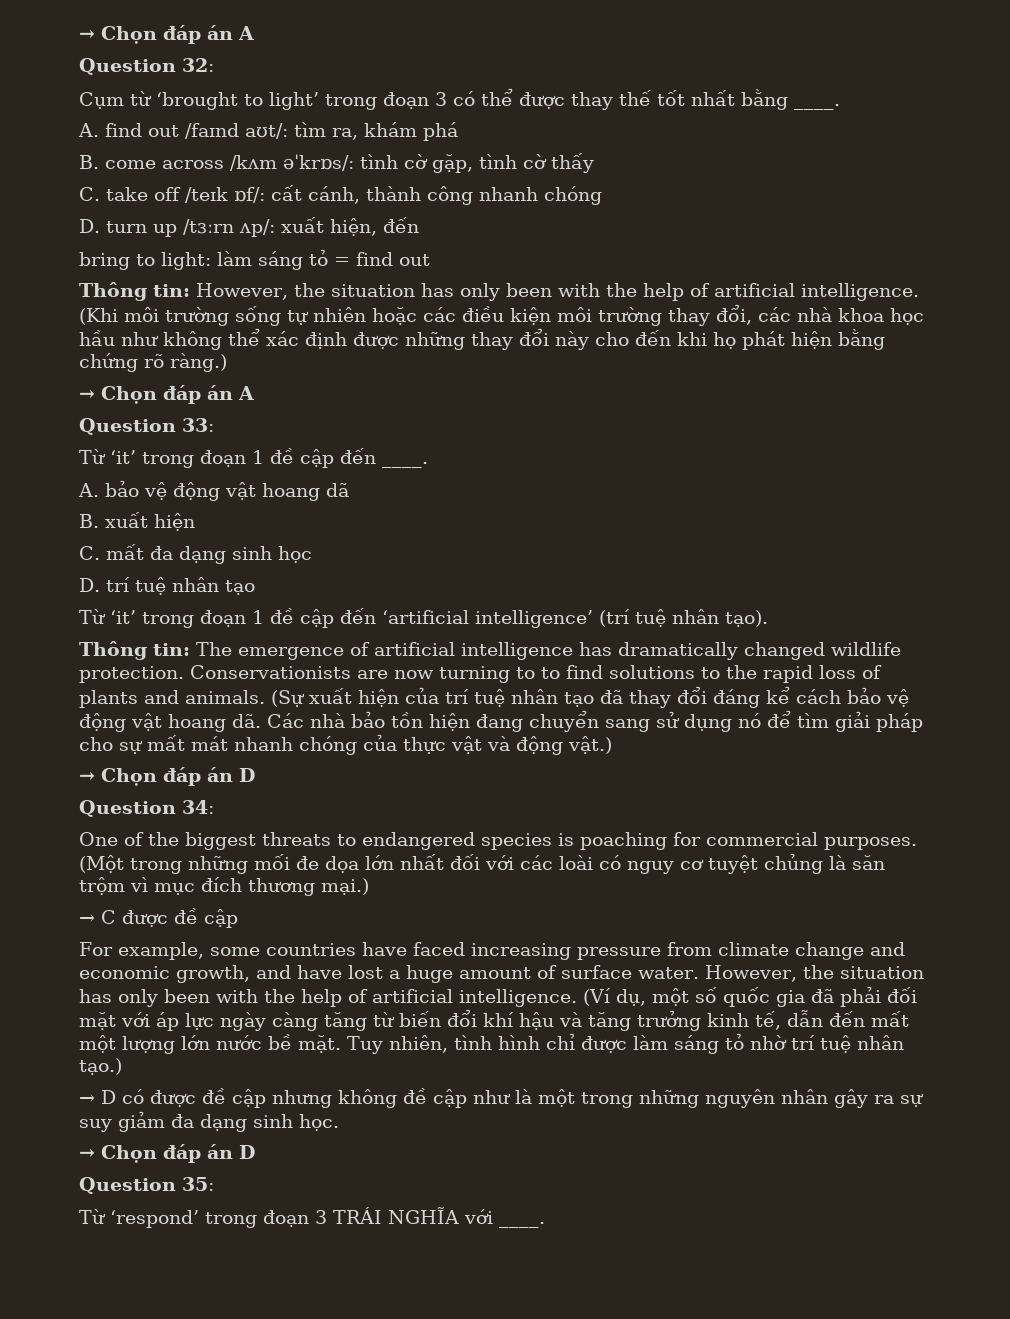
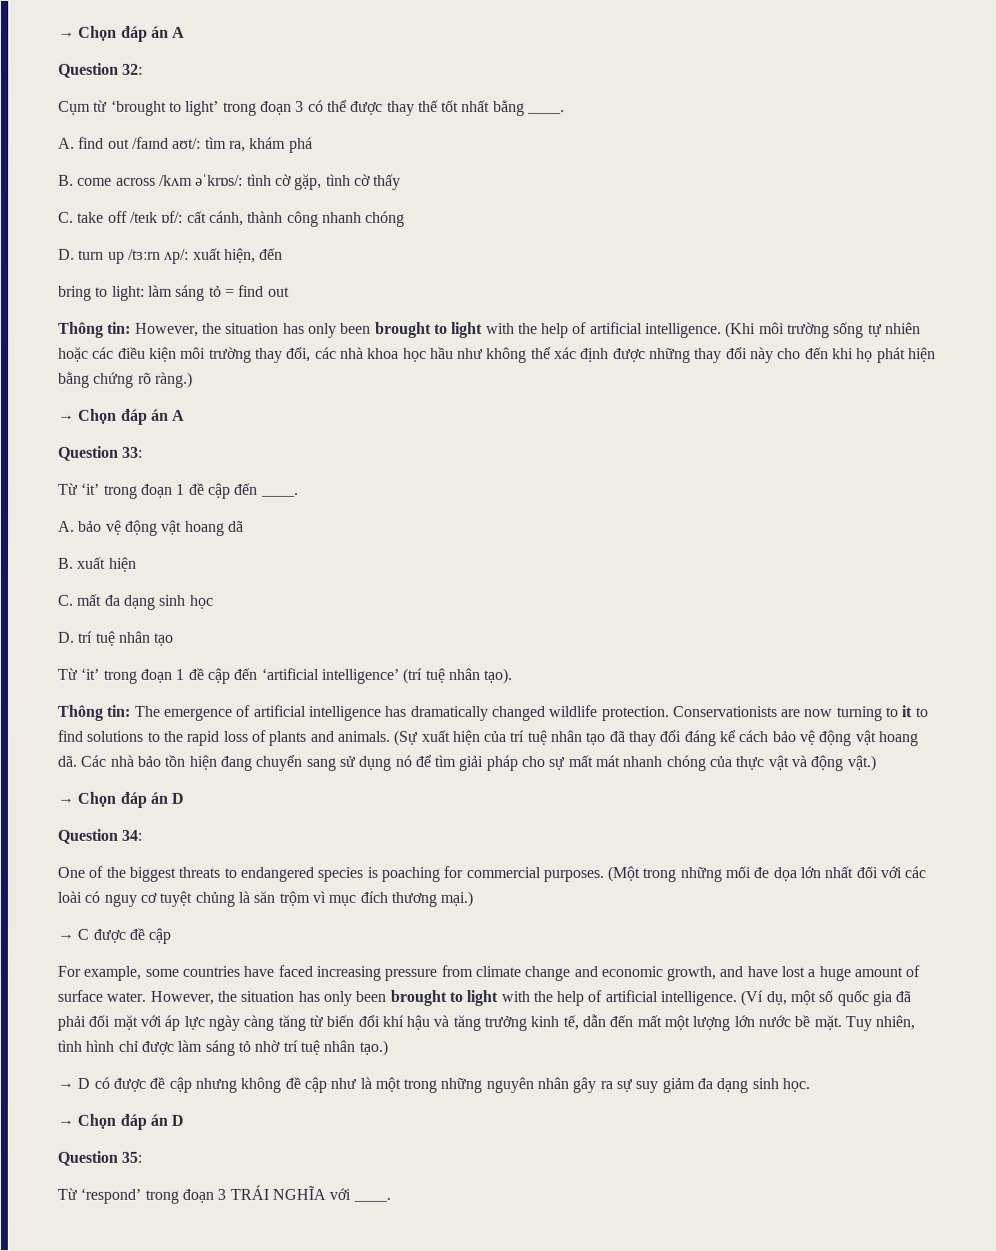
- Thông tin: However, the situation has only been with the help of artificial intelligence.
+ Thông tin: However, the situation has only been brought to light with the help of artificial intelligence.
- Conservationists are now turning to to find solutions to the rapid loss of plants and animals.
+ Conservationists are now turning to it to find solutions to the rapid loss of plants and animals.
- For example, some countries have faced increasing pressure from climate change and economic growth, and have lost a huge amount of surface water. However, the situation has only been with the help of artificial intelligence.
+ For example, some countries have faced increasing pressure from climate change and economic growth, and have lost a huge amount of surface water. However, the situation has only been brought to light with the help of artificial intelligence.

